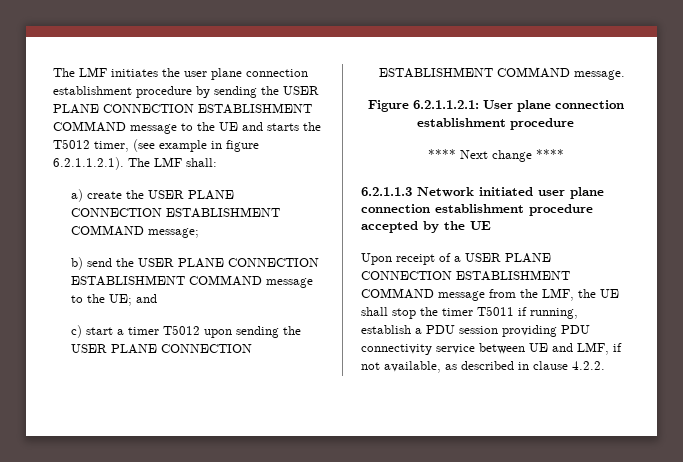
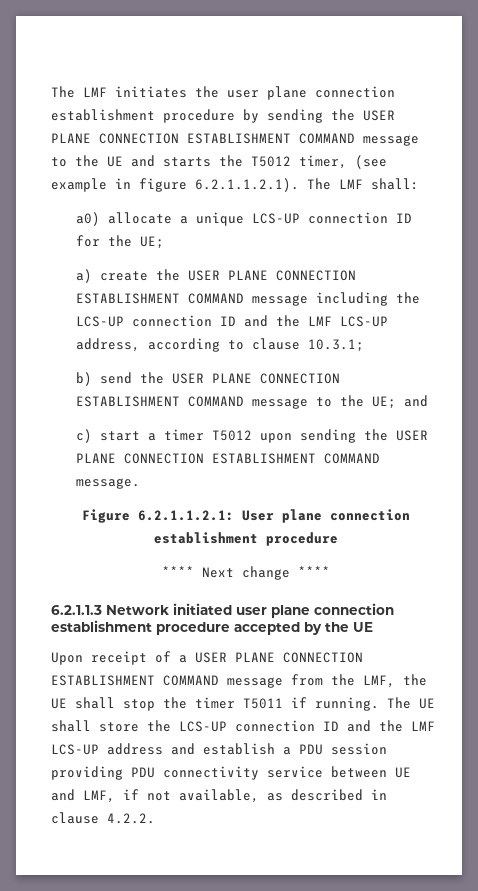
+ a0) allocate a unique LCS-UP connection ID for the UE;
- a) create the USER PLANE CONNECTION ESTABLISHMENT COMMAND message;
+ a) create the USER PLANE CONNECTION ESTABLISHMENT COMMAND message including the LCS-UP connection ID and the LMF LCS-UP address, according to clause 10.3.1;
- Upon receipt of a USER PLANE CONNECTION ESTABLISHMENT COMMAND message from the LMF, the UE shall stop the timer T5011 if running, establish a PDU session providing PDU connectivity service between UE and LMF, if not available, as described in clause 4.2.2.
+ Upon receipt of a USER PLANE CONNECTION ESTABLISHMENT COMMAND message from the LMF, the UE shall stop the timer T5011 if running. The UE shall store the LCS-UP connection ID and the LMF LCS-UP address and establish a PDU session providing PDU connectivity service between UE and LMF, if not available, as described in clause 4.2.2.

